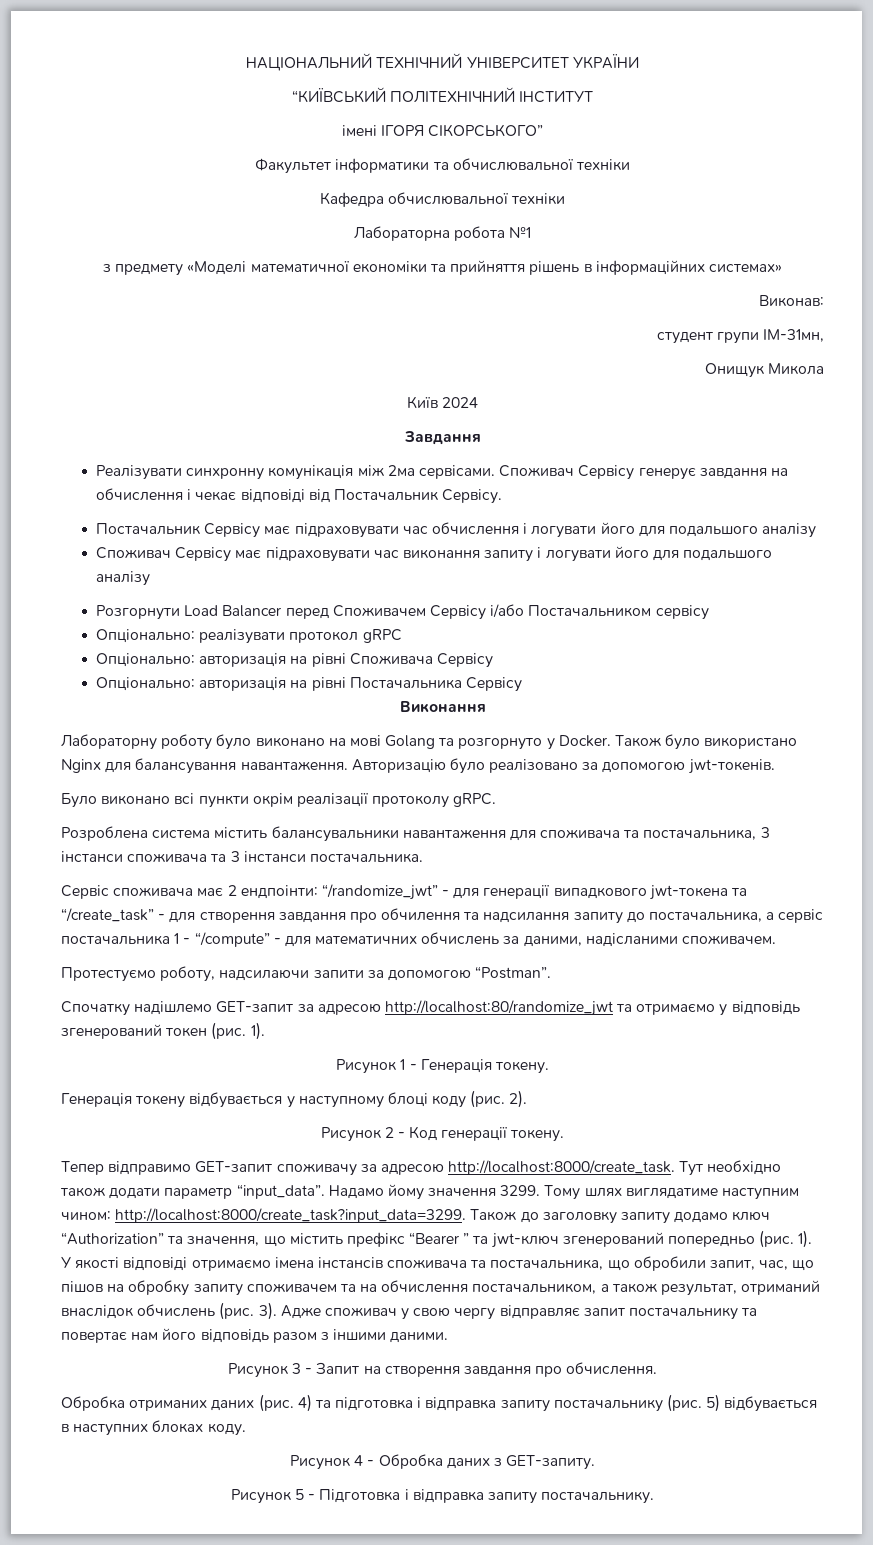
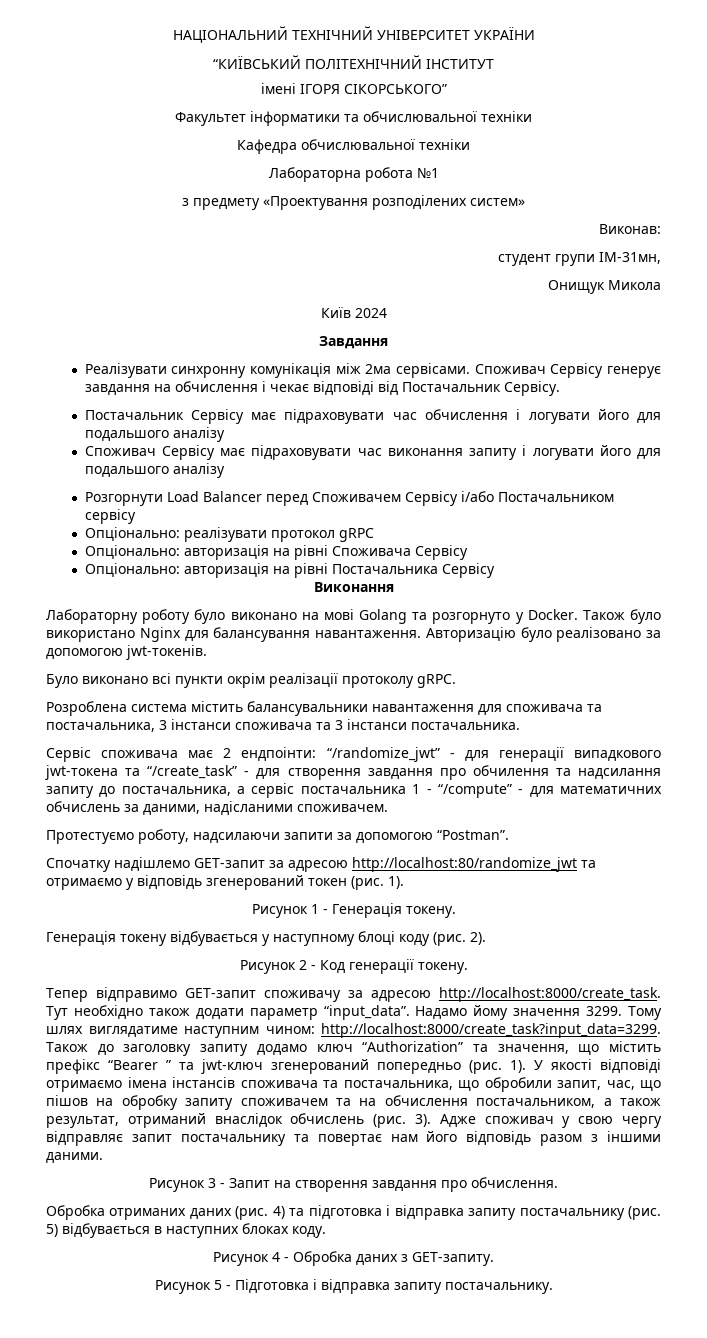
- з предмету «Моделі математичної економіки та прийняття рішень в інформаційних системах»
+ з предмету «Проектування розподілених систем»

